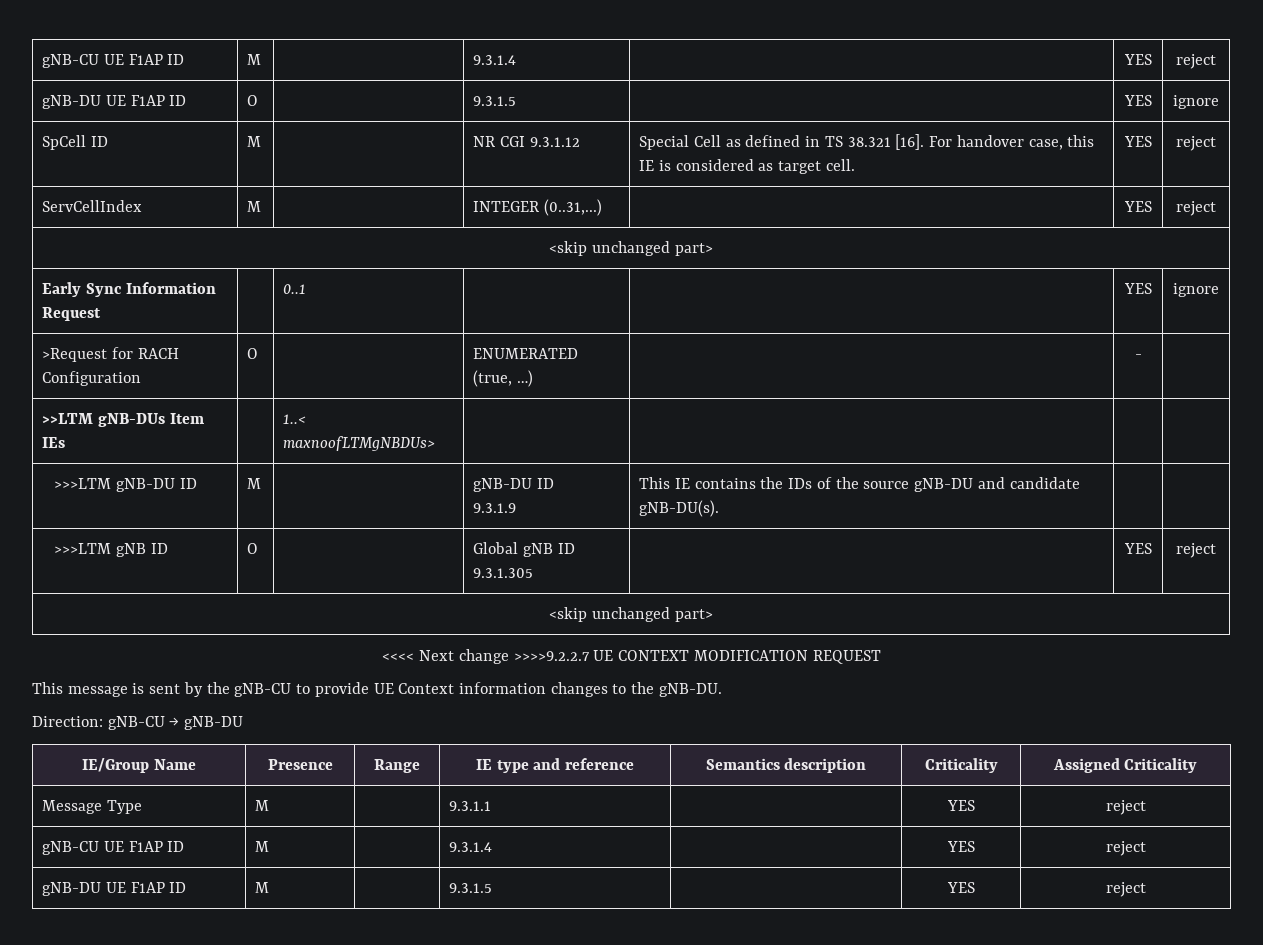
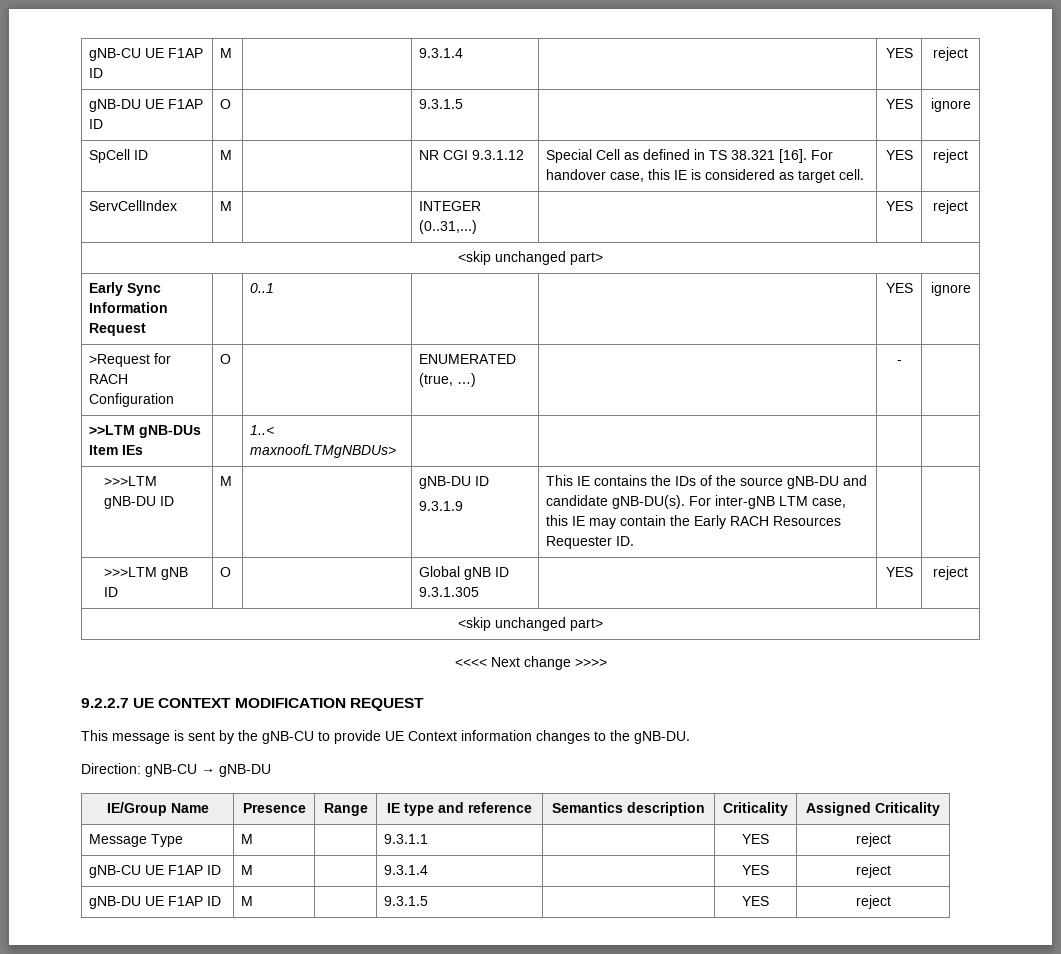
  >>>LTM gNB-DU ID | M | | gNB-DU ID
- 9.3.1.9 | This IE contains the IDs of the source gNB-DU and candidate gNB-DU(s). | |
+ 9.3.1.9 | This IE contains the IDs of the source gNB-DU and candidate gNB-DU(s). For inter-gNB LTM case, this IE may contain the Early RACH Resources Requester ID. | |
- <<<< Next change >>>>9.2.2.7 UE CONTEXT MODIFICATION REQUEST
+ <<<< Next change >>>>
+ 9.2.2.7 UE CONTEXT MODIFICATION REQUEST

